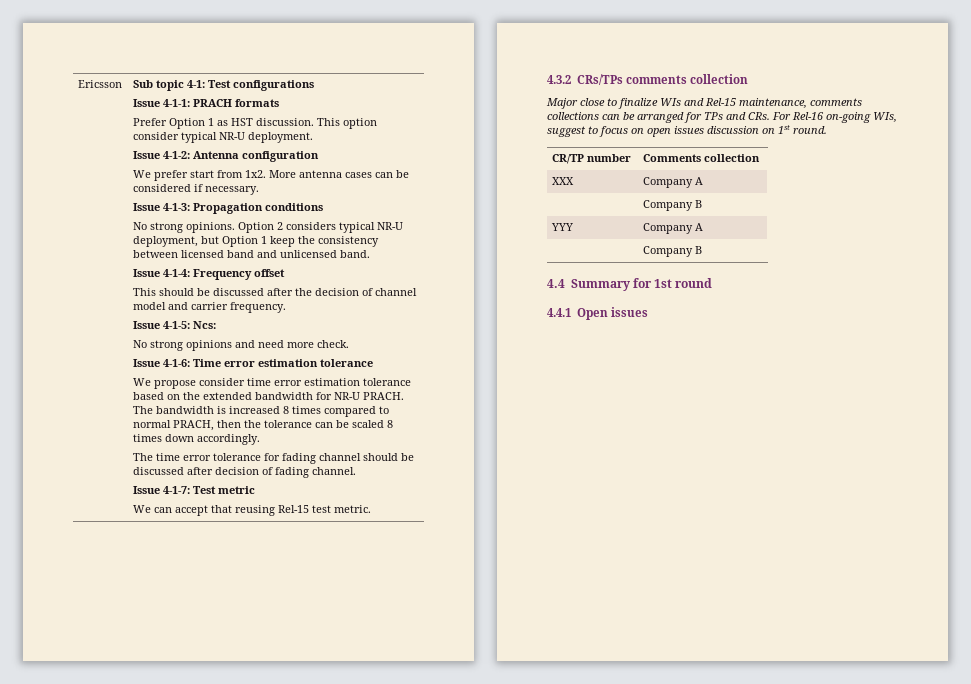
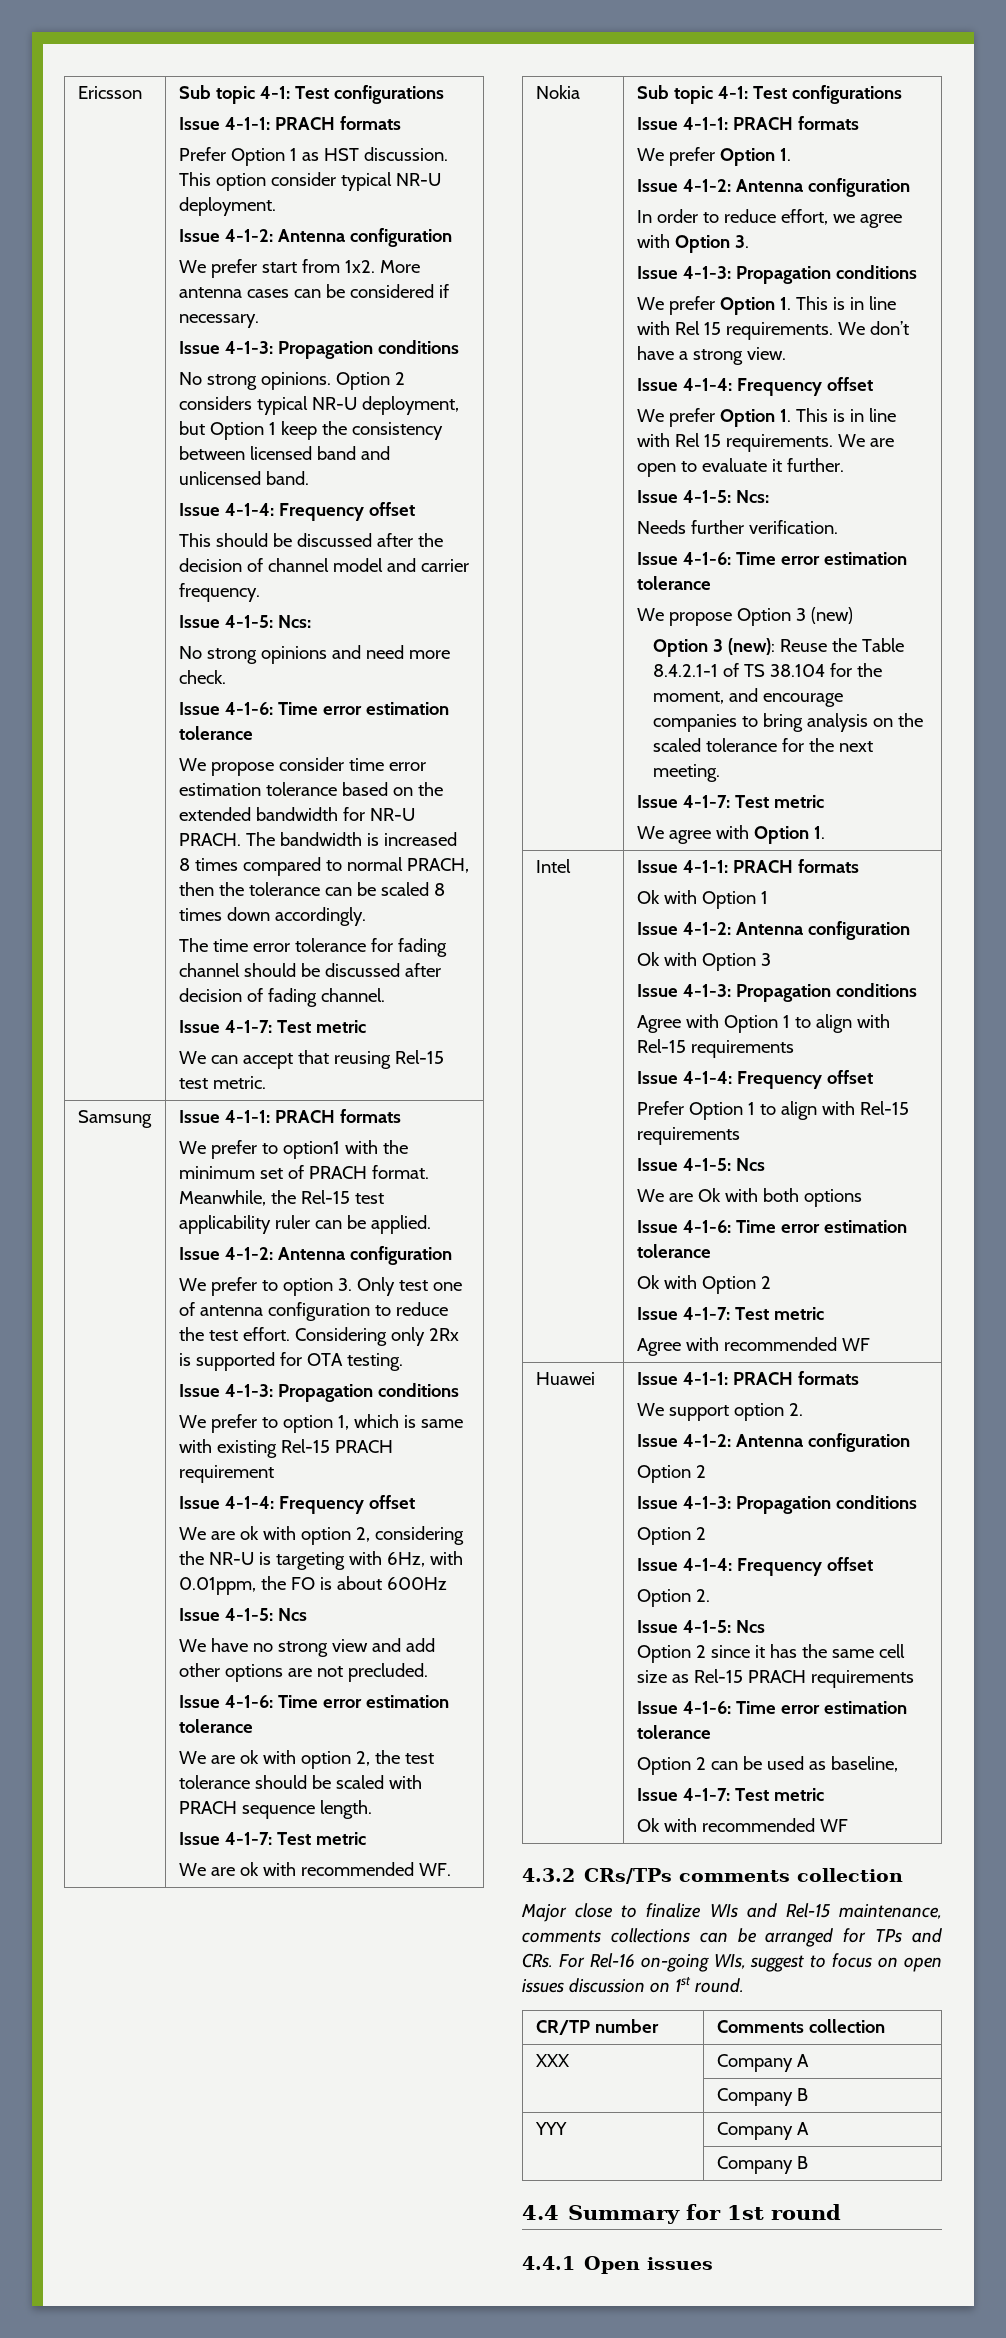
+ Samsung | Issue 4-1-1: PRACH formats
+ We prefer to option1 with the minimum set of PRACH format. Meanwhile, the Rel-15 test applicability ruler can be applied.
+ Issue 4-1-2: Antenna configuration
+ We prefer to option 3. Only test one of antenna configuration to reduce the test effort. Considering only 2Rx is supported for OTA testing.
+ Issue 4-1-3: Propagation conditions
+ We prefer to option 1, which is same with existing Rel-15 PRACH requirement
+ Issue 4-1-4: Frequency offset
+ We are ok with option 2, considering the NR-U is targeting with 6Hz, with 0.01ppm, the FO is about 600Hz
+ Issue 4-1-5: Ncs
+ We have no strong view and add other options are not precluded.
+ Issue 4-1-6: Time error estimation tolerance
+ We are ok with option 2, the test tolerance should be scaled with PRACH sequence length.
+ Issue 4-1-7: Test metric
+ We are ok with recommended WF.
+ Nokia | Sub topic 4-1: Test configurations
+ Issue 4-1-1: PRACH formats
+ We prefer Option 1.
+ Issue 4-1-2: Antenna configuration
+ In order to reduce effort, we agree with Option 3.
+ Issue 4-1-3: Propagation conditions
+ We prefer Option 1. This is in line with Rel 15 requirements. We don’t have a strong view.
+ Issue 4-1-4: Frequency offset
+ We prefer Option 1. This is in line with Rel 15 requirements. We are open to evaluate it further.
+ Issue 4-1-5: Ncs:
+ Needs further verification.
+ Issue 4-1-6: Time error estimation tolerance
+ We propose Option 3 (new)
+ Option 3 (new): Reuse the Table 8.4.2.1-1 of TS 38.104 for the moment, and encourage companies to bring analysis on the scaled tolerance for the next meeting.
+ Issue 4-1-7: Test metric
+ We agree with Option 1.
+ Intel | Issue 4-1-1: PRACH formats
+ Ok with Option 1
+ Issue 4-1-2: Antenna configuration
+ Ok with Option 3
+ Issue 4-1-3: Propagation conditions
+ Agree with Option 1 to align with Rel-15 requirements
+ Issue 4-1-4: Frequency offset
+ Prefer Option 1 to align with Rel-15 requirements
+ Issue 4-1-5: Ncs
+ We are Ok with both options
+ Issue 4-1-6: Time error estimation tolerance
+ Ok with Option 2
+ Issue 4-1-7: Test metric
+ Agree with recommended WF
+ Huawei | Issue 4-1-1: PRACH formats
+ We support option 2.
+ Issue 4-1-2: Antenna configuration
+ Option 2
+ Issue 4-1-3: Propagation conditions
+ Option 2
+ Issue 4-1-4: Frequency offset
+ Option 2.
+ Issue 4-1-5: Ncs
+ Option 2 since it has the same cell size as Rel-15 PRACH requirements
+ Issue 4-1-6: Time error estimation tolerance
+ Option 2 can be used as baseline,
+ Issue 4-1-7: Test metric
+ Ok with recommended WF

